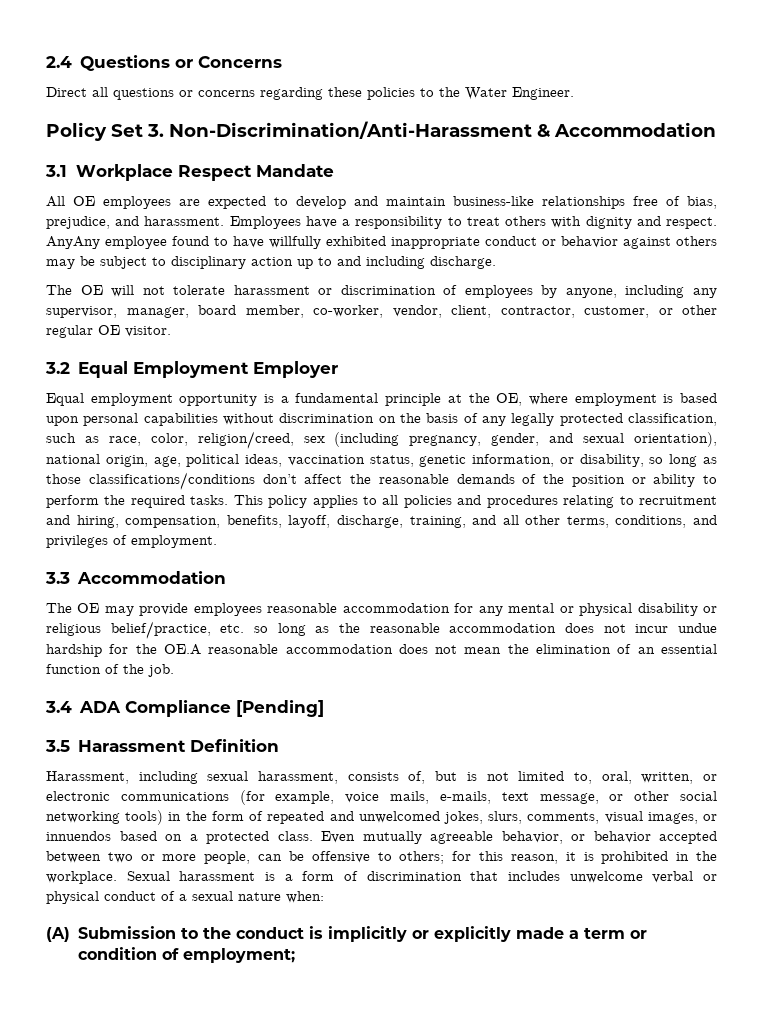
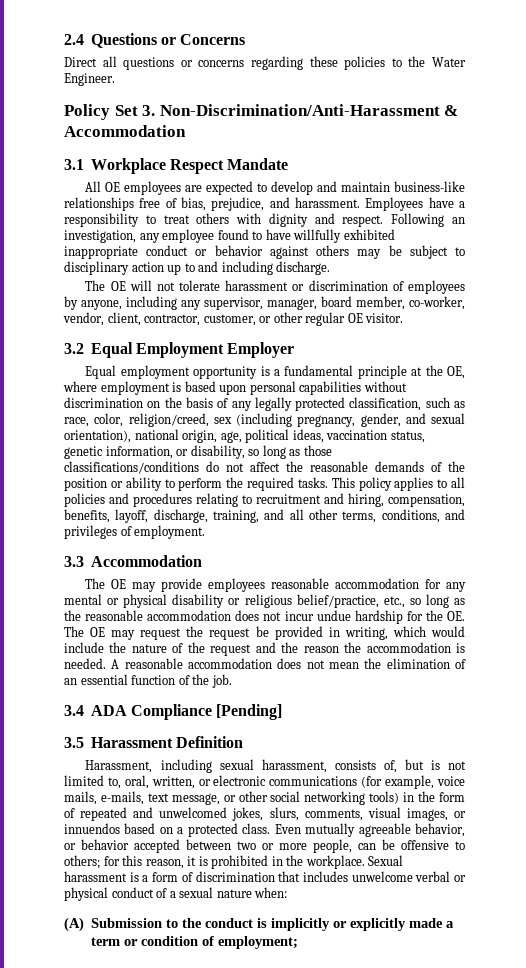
- AnyAny employee found to have willfully exhibited inappropriate conduct or behavior against others may be subject to disciplinary action up to and including discharge.
+ Following an investigation, any employee found to have willfully exhibited inappropriate conduct or behavior against others may be subject to disciplinary action up to and including discharge.
- Equal employment opportunity is a fundamental principle at the OE, where employment is based upon personal capabilities without discrimination on the basis of any legally protected classification, such as race, color, religion/creed, sex (including pregnancy, gender, and sexual orientation), national origin, age, political ideas, vaccination status, genetic information, or disability, so long as those classifications/conditions don’t affect the reasonable demands of the position or ability to perform the required tasks.
+ Equal employment opportunity is a fundamental principle at the OE, where employment is based upon personal capabilities without discrimination on the basis of any legally protected classification, such as race, color, religion/creed, sex (including pregnancy, gender, and sexual orientation), national origin, age, political ideas, vaccination status, genetic information, or disability, so long as those classifications/conditions do not affect the reasonable demands of the position or ability to perform the required tasks.
- The OE may provide employees reasonable accommodation for any mental or physical disability or religious belief/practice, etc. so long as the reasonable accommodation does not incur undue hardship for the OE.A reasonable accommodation does not mean the elimination of an essential function of the job.
+ The OE may provide employees reasonable accommodation for any mental or physical disability or religious belief/practice, etc., so long as the reasonable accommodation does not incur undue hardship for the OE. The OE may request the request be provided in writing, which would include the nature of the request and the reason the accommodation is needed. A reasonable accommodation does not mean the elimination of an essential function of the job.

